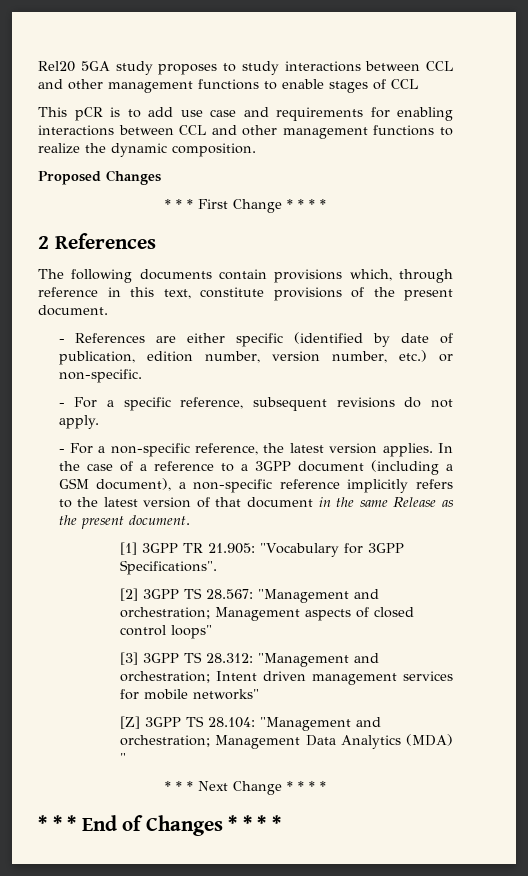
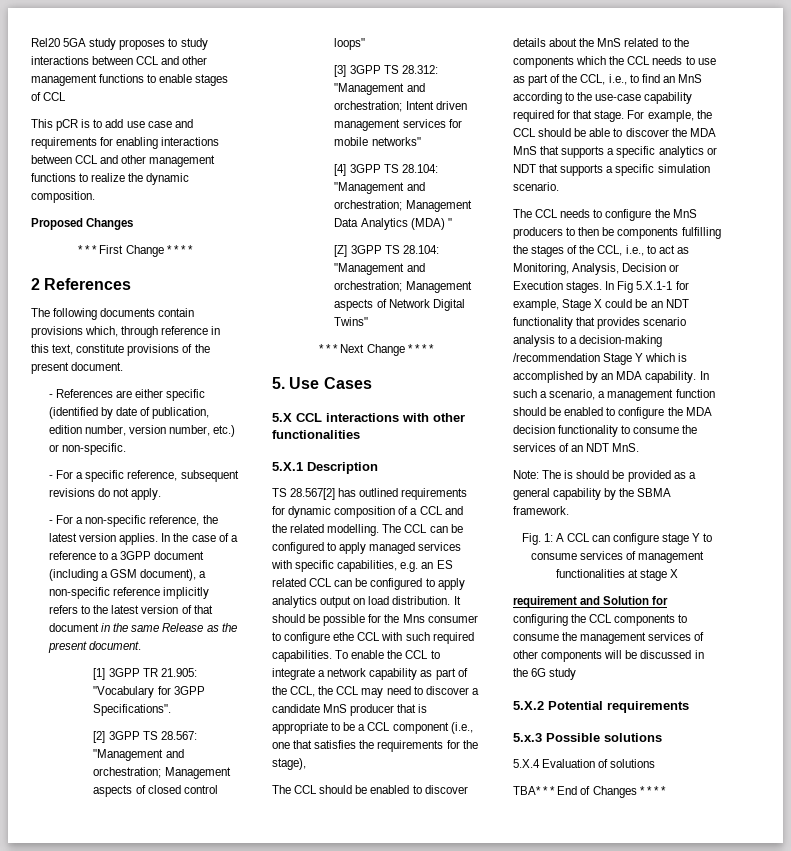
- [Z] 3GPP TS 28.104: "Management and orchestration; Management Data Analytics (MDA) "
+ [4] 3GPP TS 28.104: "Management and orchestration; Management Data Analytics (MDA) "
+ [Z] 3GPP TS 28.104: "Management and orchestration; Management aspects of Network Digital Twins"
- * * * End of Changes * * * *
+ 5. Use Cases
+ 5.X CCL interactions with other functionalities
+ 5.X.1 Description
+ TS 28.567[2] has outlined requirements for dynamic composition of a CCL and the related modelling. The CCL can be configured to apply managed services with specific capabilities, e.g. an ES related CCL can be configured to apply analytics output on load distribution. It should be possible for the Mns consumer to configure ethe CCL with such required capabilities. To enable the CCL to integrate a network capability as part of the CCL, the CCL may need to discover a candidate MnS producer that is appropriate to be a CCL component (i.e., one that satisfies the requirements for the stage),
+ The CCL should be enabled to discover details about the MnS related to the components which the CCL needs to use as part of the CCL, i.e., to find an MnS according to the use-case capability required for that stage. For example, the CCL should be able to discover the MDA MnS that supports a specific analytics or NDT that supports a specific simulation scenario.
+ The CCL needs to configure the MnS producers to then be components fulfilling the stages of the CCL, i.e., to act as Monitoring, Analysis, Decision or Execution stages. In Fig 5.X.1-1 for example, Stage X could be an NDT functionality that provides scenario analysis to a decision-making /recommendation Stage Y which is accomplished by an MDA capability. In such a scenario, a management function should be enabled to configure the MDA decision functionality to consume the services of an NDT MnS.
+ Note: The is should be provided as a general capability by the SBMA framework.
+ Fig. 1: A CCL can configure stage Y to consume services of management functionalities at stage X
+ requirement and Solution for configuring the CCL components to consume the management services of other components will be discussed in the 6G study
+ 5.X.2 Potential requirements
+ 5.x.3 Possible solutions
+ 5.X.4 Evaluation of solutions
+ TBA* * * End of Changes * * * *

